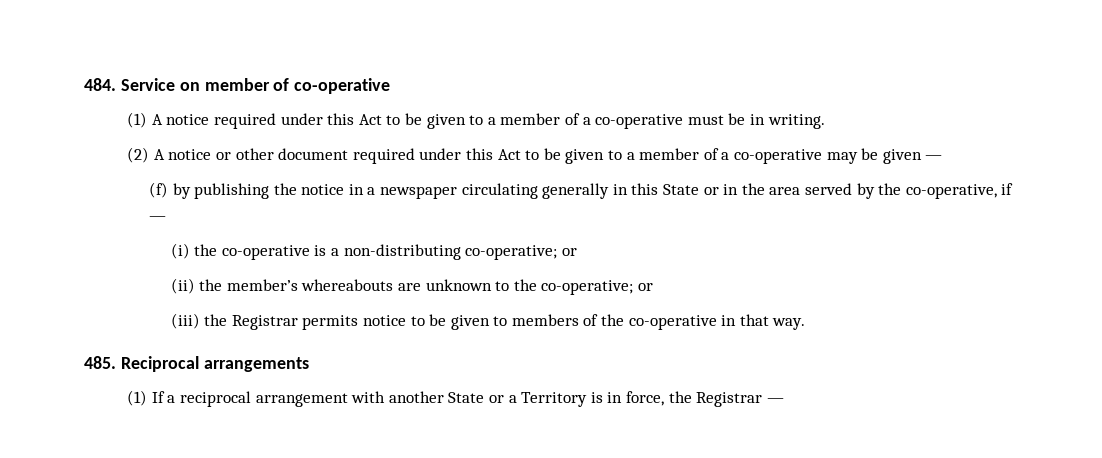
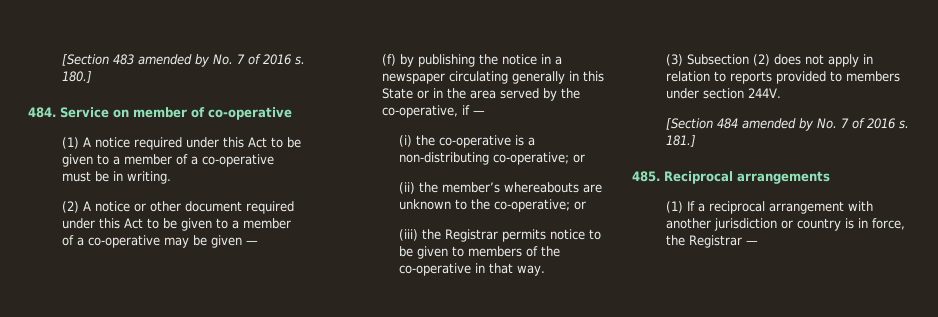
+ [Section 483 amended by No. 7 of 2016 s. 180.]
+ (3) Subsection (2) does not apply in relation to reports provided to members under section 244V.
+ [Section 484 amended by No. 7 of 2016 s. 181.]
- (1) If a reciprocal arrangement with another State or a Territory is in force, the Registrar —
+ (1) If a reciprocal arrangement with another jurisdiction or country is in force, the Registrar —

